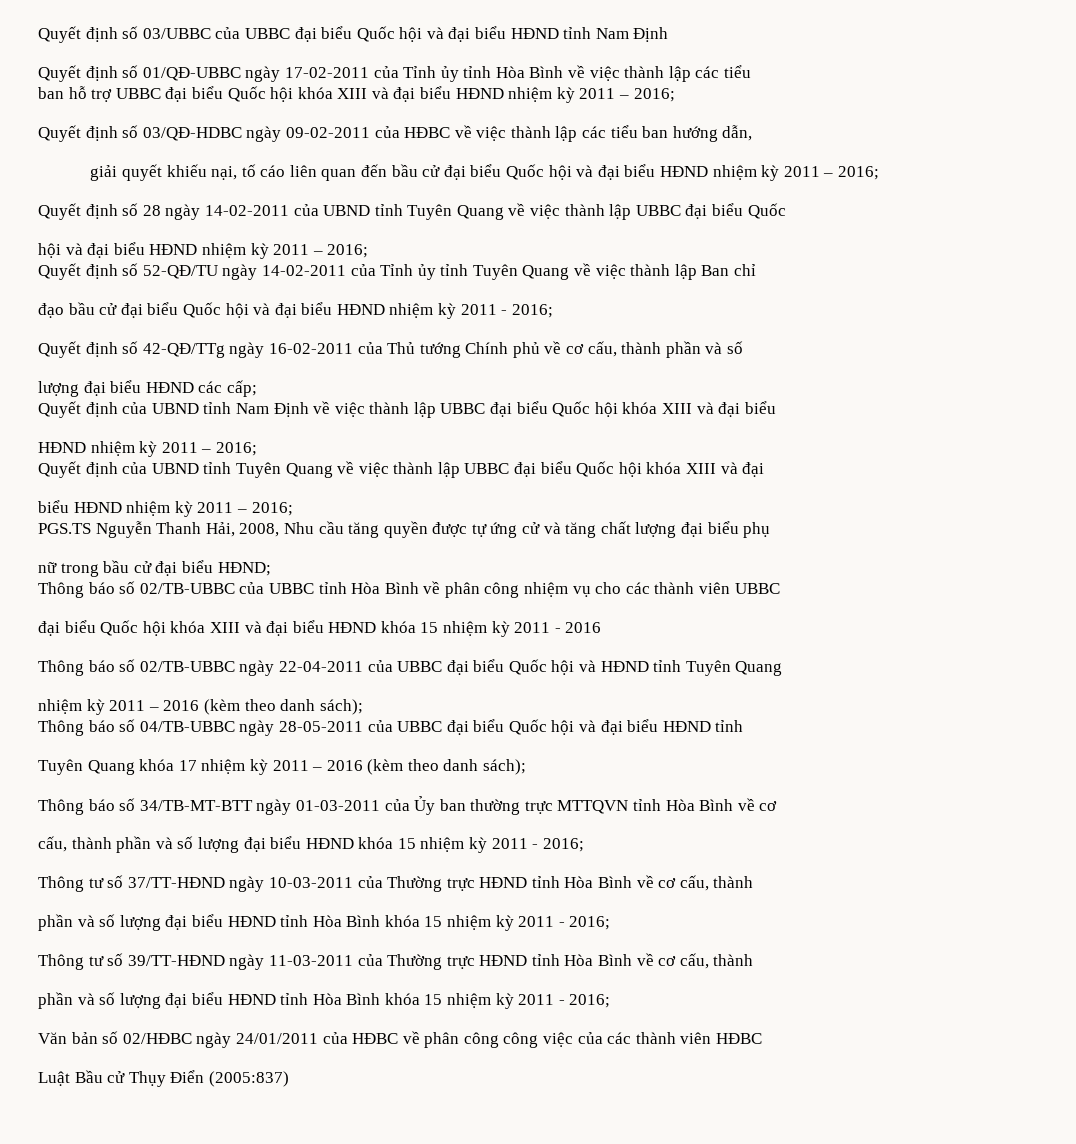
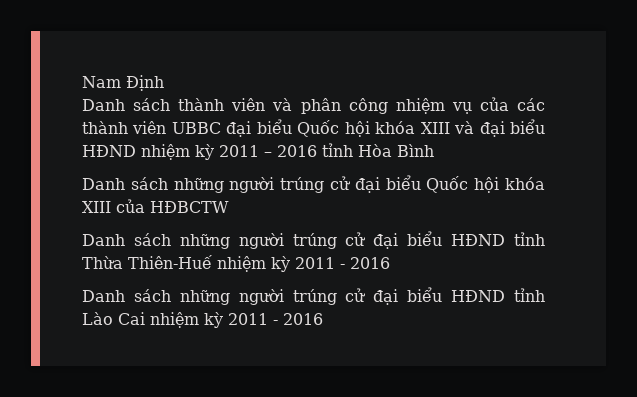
- Quyết định số 03/UBBC của UBBC đại biểu Quốc hội và đại biểu HĐND tỉnh Nam Định
- Quyết định số 01/QĐ-UBBC ngày 17-02-2011 của Tỉnh ủy tỉnh Hòa Bình về việc thành lập các tiểu
- ban hỗ trợ UBBC đại biểu Quốc hội khóa XIII và đại biểu HĐND nhiệm kỳ 2011 – 2016;
- Quyết định số 03/QĐ-HDBC ngày 09-02-2011 của HĐBC về việc thành lập các tiểu ban hướng dẫn,
- giải quyết khiếu nại, tố cáo liên quan đến bầu cử đại biểu Quốc hội và đại biểu HĐND nhiệm kỳ 2011 – 2016;
- Quyết định số 28 ngày 14-02-2011 của UBND tỉnh Tuyên Quang về việc thành lập UBBC đại biểu Quốc
- hội và đại biểu HĐND nhiệm kỳ 2011 – 2016;
- Quyết định số 52-QĐ/TU ngày 14-02-2011 của Tỉnh ủy tỉnh Tuyên Quang về việc thành lập Ban chỉ
- đạo bầu cử đại biểu Quốc hội và đại biểu HĐND nhiệm kỳ 2011 - 2016;
- Quyết định số 42-QĐ/TTg ngày 16-02-2011 của Thủ tướng Chính phủ về cơ cấu, thành phần và số
- lượng đại biểu HĐND các cấp;
- Quyết định của UBND tỉnh Nam Định về việc thành lập UBBC đại biểu Quốc hội khóa XIII và đại biểu
- HĐND nhiệm kỳ 2011 – 2016;
- Quyết định của UBND tỉnh Tuyên Quang về việc thành lập UBBC đại biểu Quốc hội khóa XIII và đại
- biểu HĐND nhiệm kỳ 2011 – 2016;
- PGS.TS Nguyễn Thanh Hải, 2008, Nhu cầu tăng quyền được tự ứng cử và tăng chất lượng đại biểu phụ
- nữ trong bầu cử đại biểu HĐND;
- Thông báo số 02/TB-UBBC của UBBC tỉnh Hòa Bình về phân công nhiệm vụ cho các thành viên UBBC
- đại biểu Quốc hội khóa XIII và đại biểu HĐND khóa 15 nhiệm kỳ 2011 - 2016
+ Nam Định
+ Danh sách thành viên và phân công nhiệm vụ của các thành viên UBBC đại biểu Quốc hội khóa XIII và đại biểu HĐND nhiệm kỳ 2011 – 2016 tỉnh Hòa Bình
+ Danh sách những người trúng cử đại biểu Quốc hội khóa XIII của HĐBCTW
+ Danh sách những người trúng cử đại biểu HĐND tỉnh Thừa Thiên-Huế nhiệm kỳ 2011 - 2016
- Thông báo số 02/TB-UBBC ngày 22-04-2011 của UBBC đại biểu Quốc hội và HĐND tỉnh Tuyên Quang
- nhiệm kỳ 2011 – 2016 (kèm theo danh sách);
- Thông báo số 04/TB-UBBC ngày 28-05-2011 của UBBC đại biểu Quốc hội và đại biểu HĐND tỉnh
- Tuyên Quang khóa 17 nhiệm kỳ 2011 – 2016 (kèm theo danh sách);
- Thông báo số 34/TB-MT-BTT ngày 01-03-2011 của Ủy ban thường trực MTTQVN tỉnh Hòa Bình về cơ
- cấu, thành phần và số lượng đại biểu HĐND khóa 15 nhiệm kỳ 2011 - 2016;
- Thông tư số 37/TT-HĐND ngày 10-03-2011 của Thường trực HĐND tỉnh Hòa Bình về cơ cấu, thành
- phần và số lượng đại biểu HĐND tỉnh Hòa Bình khóa 15 nhiệm kỳ 2011 - 2016;
- Thông tư số 39/TT-HĐND ngày 11-03-2011 của Thường trực HĐND tỉnh Hòa Bình về cơ cấu, thành
- phần và số lượng đại biểu HĐND tỉnh Hòa Bình khóa 15 nhiệm kỳ 2011 - 2016;
- Văn bản số 02/HĐBC ngày 24/01/2011 của HĐBC về phân công công việc của các thành viên HĐBC
- Luật Bầu cử Thụy Điển (2005:837)
+ Danh sách những người trúng cử đại biểu HĐND tỉnh Lào Cai nhiệm kỳ 2011 - 2016

